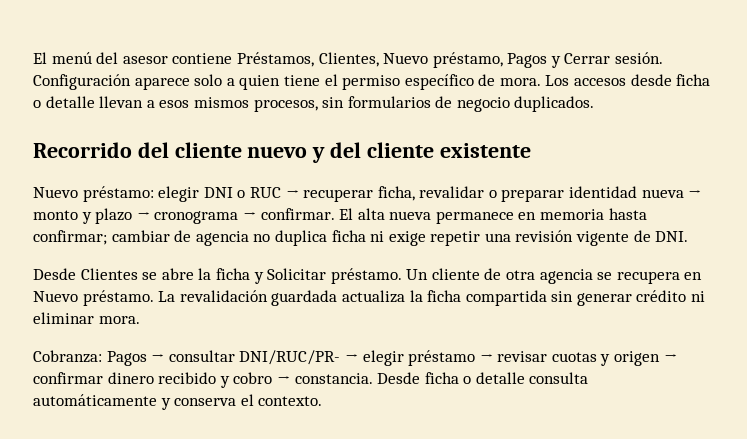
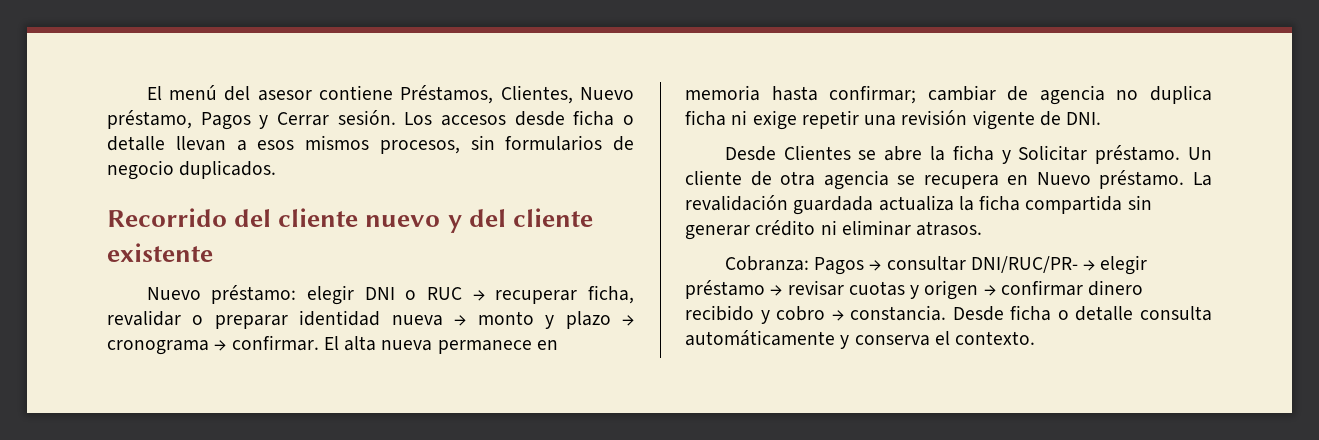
- Configuración aparece solo a quien tiene el permiso específico de mora.
- La revalidación guardada actualiza la ficha compartida sin generar crédito ni eliminar mora.
+ La revalidación guardada actualiza la ficha compartida sin generar crédito ni eliminar atrasos.

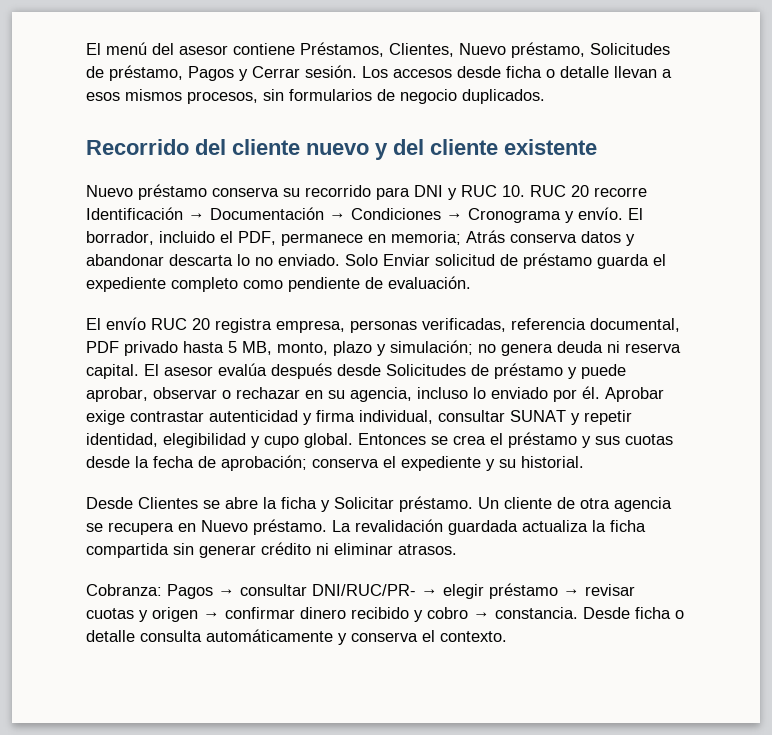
- El menú del asesor contiene Préstamos, Clientes, Nuevo préstamo, Pagos y Cerrar sesión.
+ El menú del asesor contiene Préstamos, Clientes, Nuevo préstamo, Solicitudes de préstamo, Pagos y Cerrar sesión.
- Nuevo préstamo: elegir DNI o RUC → recuperar ficha, revalidar o preparar identidad nueva → monto y plazo → cronograma → confirmar. El alta nueva permanece en memoria hasta confirmar; cambiar de agencia no duplica ficha ni exige repetir una revisión vigente de DNI.
+ Nuevo préstamo conserva su recorrido para DNI y RUC 10. RUC 20 recorre Identificación → Documentación → Condiciones → Cronograma y envío. El borrador, incluido el PDF, permanece en memoria; Atrás conserva datos y abandonar descarta lo no enviado. Solo Enviar solicitud de préstamo guarda el expediente completo como pendiente de evaluación.
+ El envío RUC 20 registra empresa, personas verificadas, referencia documental, PDF privado hasta 5 MB, monto, plazo y simulación; no genera deuda ni reserva capital. El asesor evalúa después desde Solicitudes de préstamo y puede aprobar, observar o rechazar en su agencia, incluso lo enviado por él. Aprobar exige contrastar autenticidad y firma individual, consultar SUNAT y repetir identidad, elegibilidad y cupo global. Entonces se crea el préstamo y sus cuotas desde la fecha de aprobación; conserva el expediente y su historial.

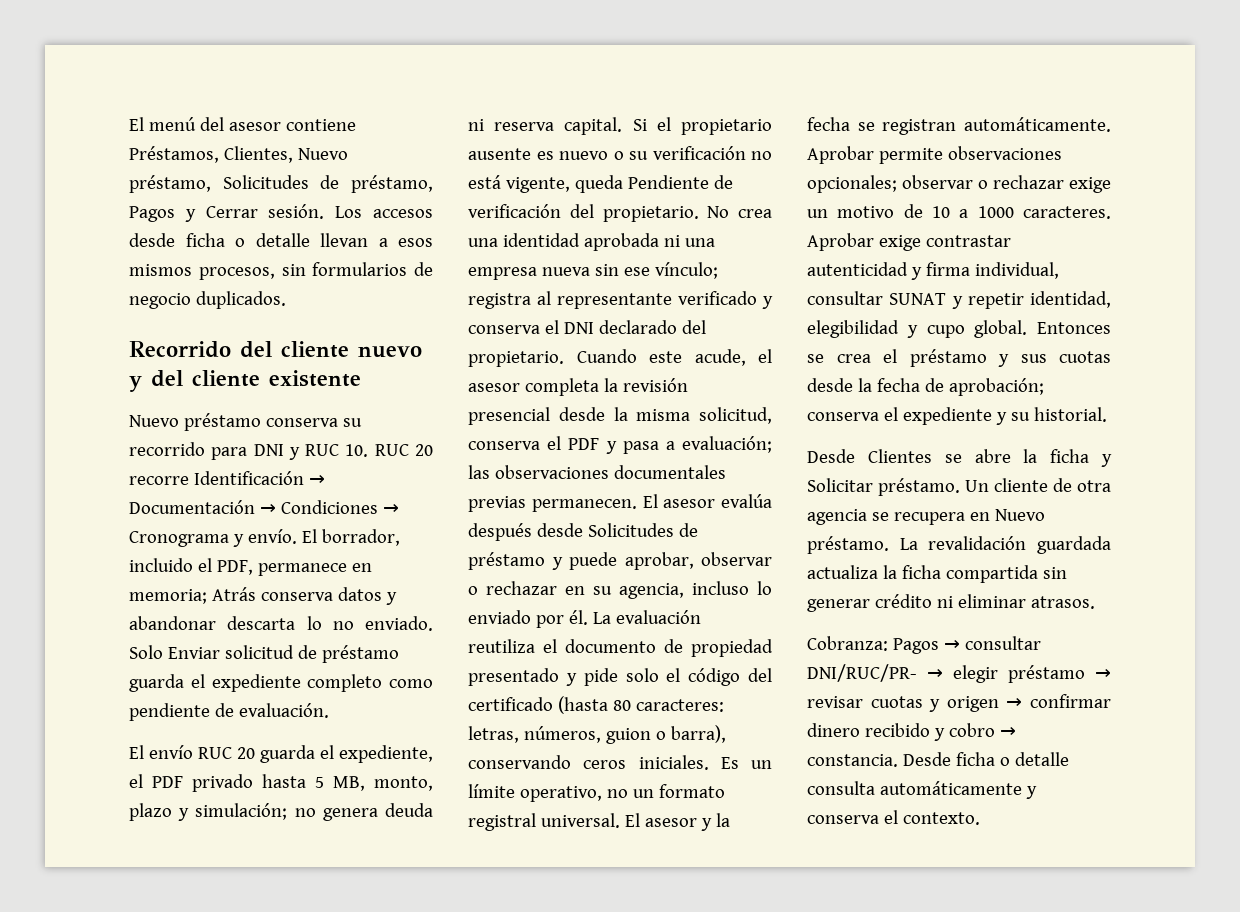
- El envío RUC 20 registra empresa, personas verificadas, referencia documental, PDF privado hasta 5 MB, monto, plazo y simulación; no genera deuda ni reserva capital.
+ El envío RUC 20 guarda el expediente, el PDF privado hasta 5 MB, monto, plazo y simulación; no genera deuda ni reserva capital.
+ Si el propietario ausente es nuevo o su verificación no está vigente, queda Pendiente de verificación del propietario. No crea una identidad aprobada ni una empresa nueva sin ese vínculo; registra al representante verificado y conserva el DNI declarado del propietario. Cuando este acude, el asesor completa la revisión presencial desde la misma solicitud, conserva el PDF y pasa a evaluación; las observaciones documentales previas permanecen.
+ La evaluación reutiliza el documento de propiedad presentado y pide solo el código del certificado (hasta 80 caracteres: letras, números, guion o barra), conservando ceros iniciales. Es un límite operativo, no un formato registral universal. El asesor y la fecha se registran automáticamente. Aprobar permite observaciones opcionales; observar o rechazar exige un motivo de 10 a 1000 caracteres.

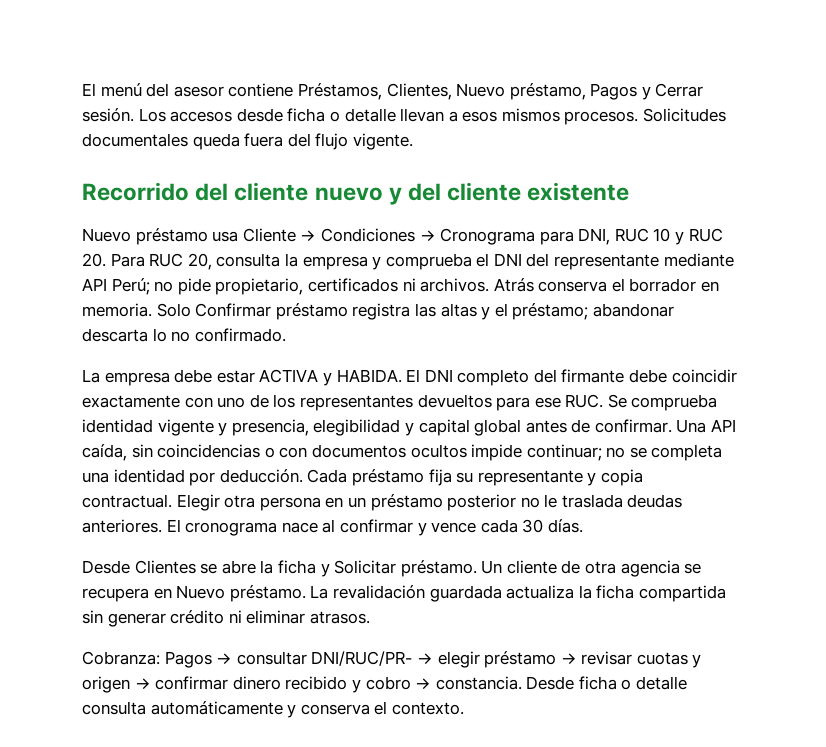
- El menú del asesor contiene Préstamos, Clientes, Nuevo préstamo, Solicitudes de préstamo, Pagos y Cerrar sesión.
+ El menú del asesor contiene Préstamos, Clientes, Nuevo préstamo, Pagos y Cerrar sesión.
- Los accesos desde ficha o detalle llevan a esos mismos procesos, sin formularios de negocio duplicados.
+ Los accesos desde ficha o detalle llevan a esos mismos procesos. Solicitudes documentales queda fuera del flujo vigente.
- Nuevo préstamo conserva su recorrido para DNI y RUC 10. RUC 20 recorre Identificación → Documentación → Condiciones → Cronograma y envío. El borrador, incluido el PDF, permanece en memoria; Atrás conserva datos y abandonar descarta lo no enviado. Solo Enviar solicitud de préstamo guarda el expediente completo como pendiente de evaluación.
- El envío RUC 20 guarda el expediente, el PDF privado hasta 5 MB, monto, plazo y simulación; no genera deuda ni reserva capital. Si el propietario ausente es nuevo o su verificación no está vigente, queda Pendiente de verificación del propietario. No crea una identidad aprobada ni una empresa nueva sin ese vínculo; registra al representante verificado y conserva el DNI declarado del propietario. Cuando este acude, el asesor completa la revisión presencial desde la misma solicitud, conserva el PDF y pasa a evaluación; las observaciones documentales previas permanecen. El asesor evalúa después desde Solicitudes de préstamo y puede aprobar, observar o rechazar en su agencia, incluso lo enviado por él. La evaluación reutiliza el documento de propiedad presentado y pide solo el código del certificado (hasta 80 caracteres: letras, números, guion o barra), conservando ceros iniciales. Es un límite operativo, no un formato registral universal. El asesor y la fecha se registran automáticamente. Aprobar permite observaciones opcionales; observar o rechazar exige un motivo de 10 a 1000 caracteres. Aprobar exige contrastar autenticidad y firma individual, consultar SUNAT y repetir identidad, elegibilidad y cupo global. Entonces se crea el préstamo y sus cuotas desde la fecha de aprobación; conserva el expediente y su historial.
+ Nuevo préstamo usa Cliente → Condiciones → Cronograma para DNI, RUC 10 y RUC 20. Para RUC 20, consulta la empresa y comprueba el DNI del representante mediante API Perú; no pide propietario, certificados ni archivos. Atrás conserva el borrador en memoria. Solo Confirmar préstamo registra las altas y el préstamo; abandonar descarta lo no confirmado.
+ La empresa debe estar ACTIVA y HABIDA. El DNI completo del firmante debe coincidir exactamente con uno de los representantes devueltos para ese RUC. Se comprueba identidad vigente y presencia, elegibilidad y capital global antes de confirmar. Una API caída, sin coincidencias o con documentos ocultos impide continuar; no se completa una identidad por deducción. Cada préstamo fija su representante y copia contractual. Elegir otra persona en un préstamo posterior no le traslada deudas anteriores. El cronograma nace al confirmar y vence cada 30 días.

